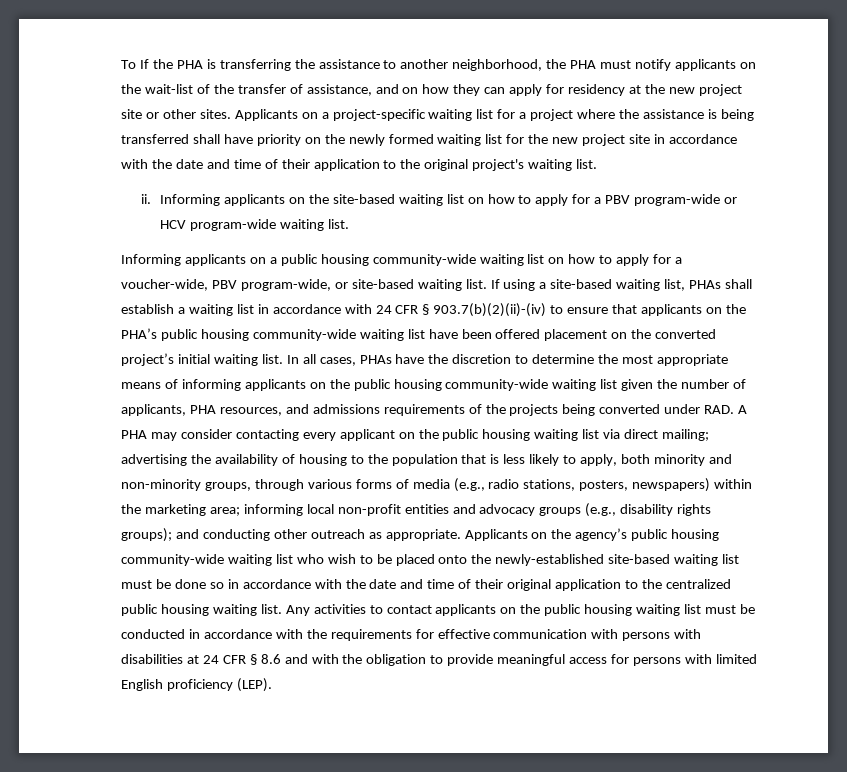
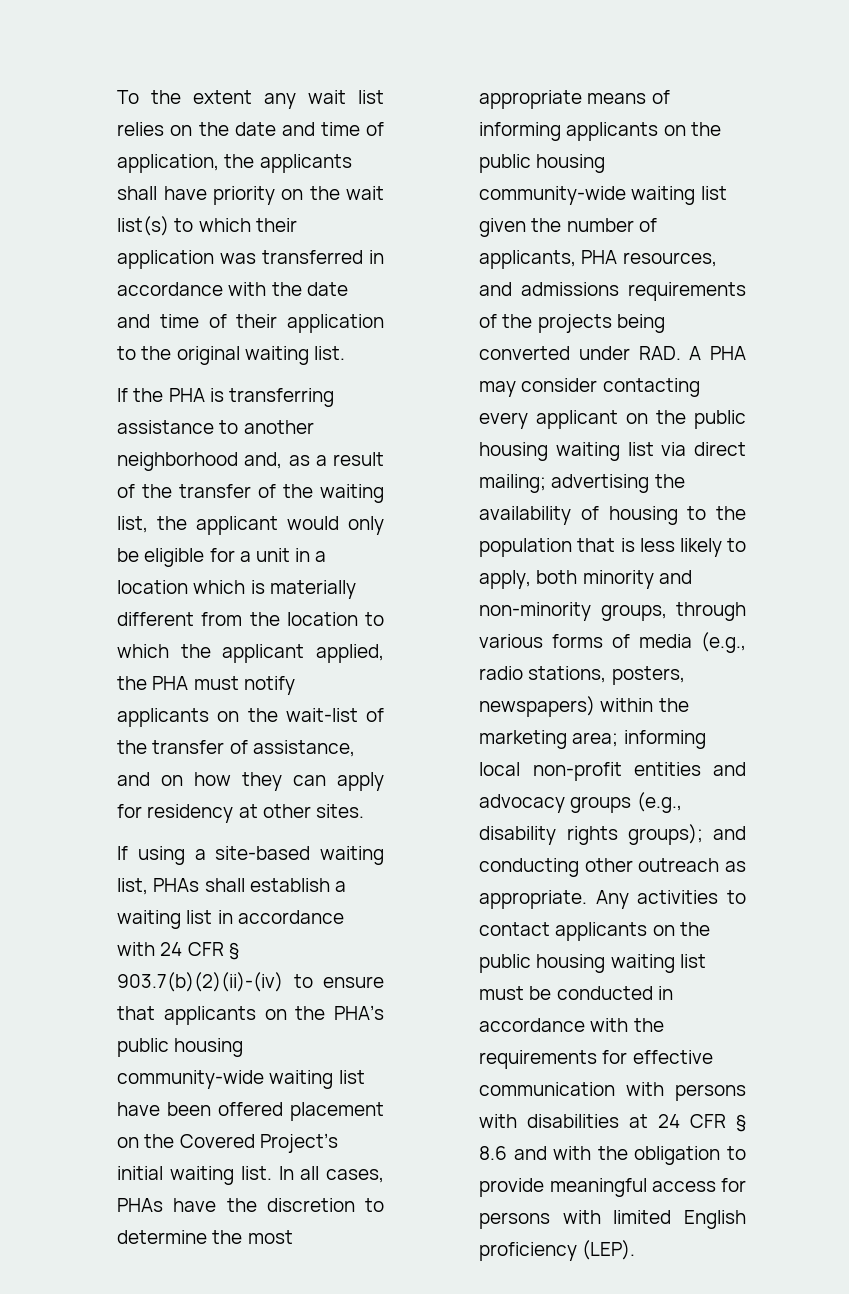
- To If the PHA is transferring the assistance to another neighborhood, the PHA must notify applicants on the wait-list of the transfer of assistance, and on how they can apply for residency at the new project site or other sites. Applicants on a project-specific waiting list for a project where the assistance is being transferred shall have priority on the newly formed waiting list for the new project site in accordance with the date and time of their application to the original project's waiting list.
- ii. Informing applicants on the site-based waiting list on how to apply for a PBV program-wide or HCV program-wide waiting list.
- Informing applicants on a public housing community-wide waiting list on how to apply for a voucher-wide, PBV program-wide, or site-based waiting list. If using a site-based waiting list, PHAs shall establish a waiting list in accordance with 24 CFR § 903.7(b)(2)(ii)-(iv) to ensure that applicants on the PHA’s public housing community-wide waiting list have been offered placement on the converted project’s initial waiting list.
+ To the extent any wait list relies on the date and time of application, the applicants shall have priority on the wait list(s) to which their application was transferred in accordance with the date and time of their application to the original waiting list.
+ If the PHA is transferring assistance to another neighborhood and, as a result of the transfer of the waiting list, the applicant would only be eligible for a unit in a location which is materially different from the location to which the applicant applied, the PHA must notify applicants on the wait-list of the transfer of assistance, and on how they can apply for residency at other sites.
+ If using a site-based waiting list, PHAs shall establish a waiting list in accordance with 24 CFR § 903.7(b)(2)(ii)-(iv) to ensure that applicants on the PHA’s public housing community-wide waiting list have been offered placement on the Covered Project’s initial waiting list.
- Applicants on the agency’s public housing community-wide waiting list who wish to be placed onto the newly-established site-based waiting list must be done so in accordance with the date and time of their original application to the centralized public housing waiting list.

